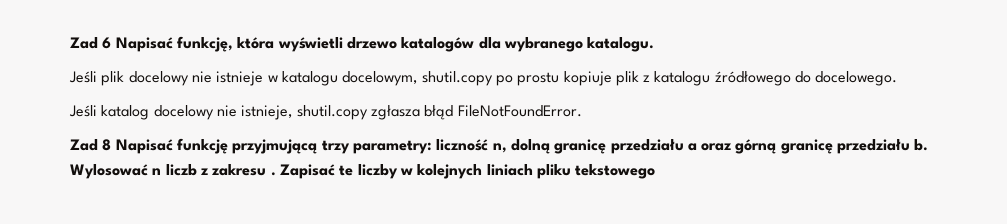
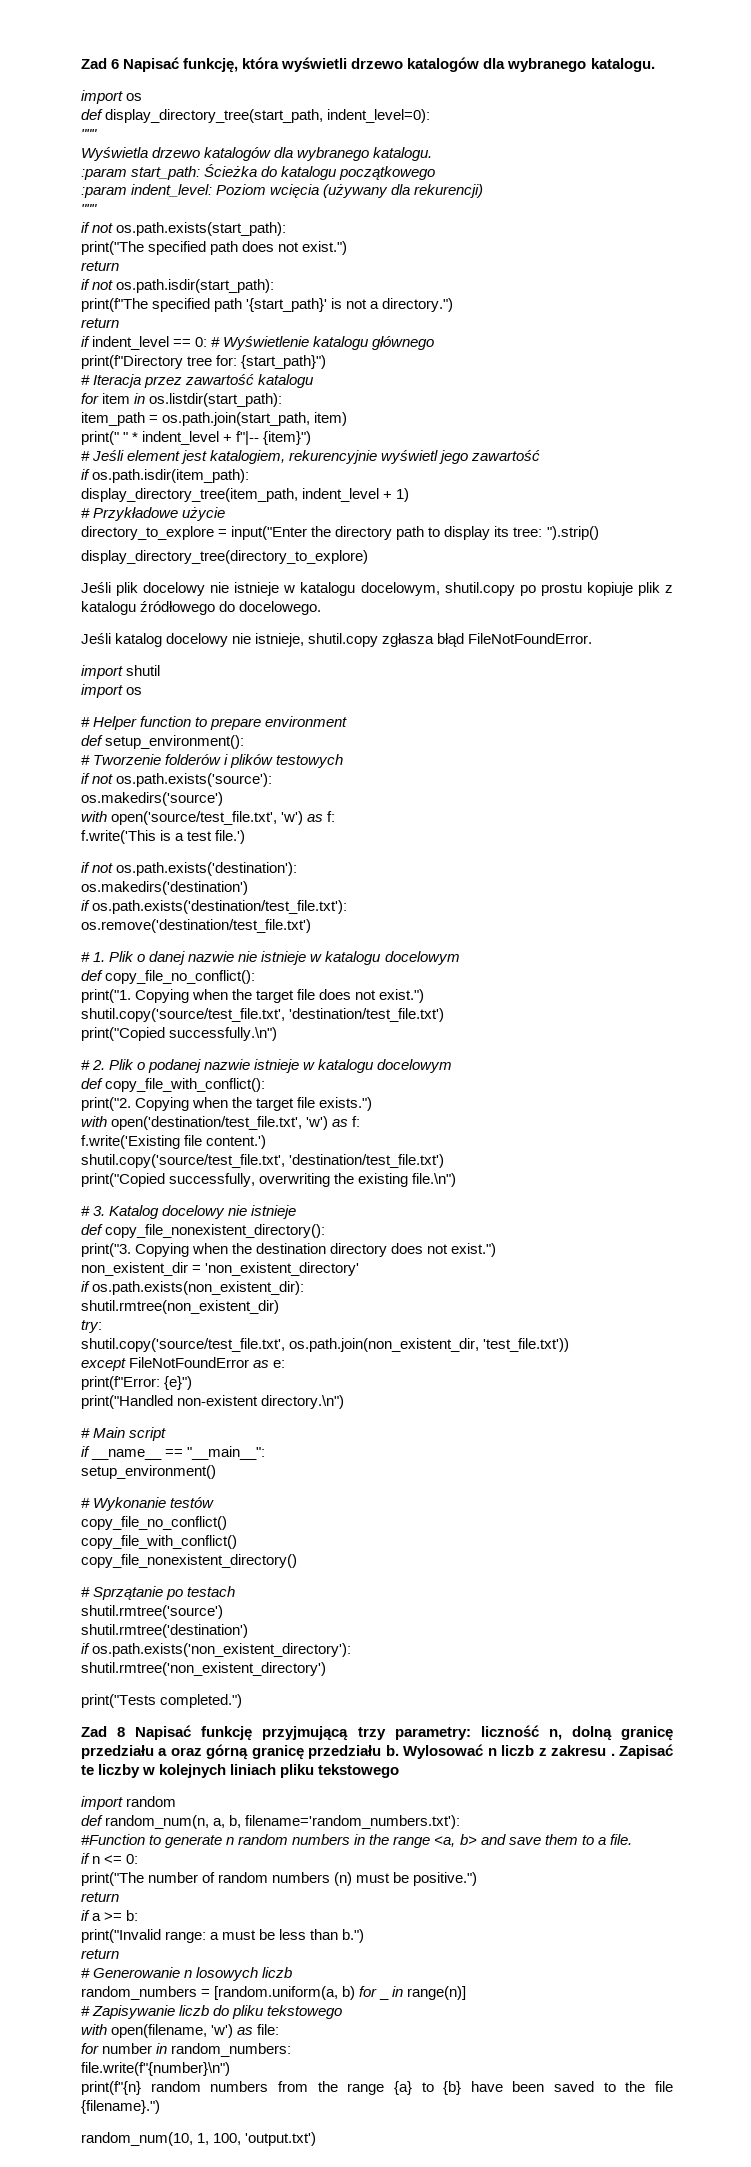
  Zad 6 Napisać funkcję, która wyświetli drzewo katalogów dla wybranego katalogu.
+ import os
+ def display_directory_tree(start_path, indent_level=0):
+ """
+ Wyświetla drzewo katalogów dla wybranego katalogu.
+ :param start_path: Ścieżka do katalogu początkowego
+ :param indent_level: Poziom wcięcia (używany dla rekurencji)
+ """
+ if not os.path.exists(start_path):
+ print("The specified path does not exist.")
+ return
+ if not os.path.isdir(start_path):
+ print(f"The specified path '{start_path}' is not a directory.")
+ return
+ if indent_level == 0: # Wyświetlenie katalogu głównego
+ print(f"Directory tree for: {start_path}")
+ # Iteracja przez zawartość katalogu
+ for item in os.listdir(start_path):
+ item_path = os.path.join(start_path, item)
+ print(" " * indent_level + f"|-- {item}")
+ # Jeśli element jest katalogiem, rekurencyjnie wyświetl jego zawartość
+ if os.path.isdir(item_path):
+ display_directory_tree(item_path, indent_level + 1)
+ # Przykładowe użycie
+ directory_to_explore = input("Enter the directory path to display its tree: ").strip()
+ display_directory_tree(directory_to_explore)
+ import shutil
+ import os
+ # Helper function to prepare environment
+ def setup_environment():
+ # Tworzenie folderów i plików testowych
+ if not os.path.exists('source'):
+ os.makedirs('source')
+ with open('source/test_file.txt', 'w') as f:
+ f.write('This is a test file.')
+ if not os.path.exists('destination'):
+ os.makedirs('destination')
+ if os.path.exists('destination/test_file.txt'):
+ os.remove('destination/test_file.txt')
+ # 1. Plik o danej nazwie nie istnieje w katalogu docelowym
+ def copy_file_no_conflict():
+ print("1. Copying when the target file does not exist.")
+ shutil.copy('source/test_file.txt', 'destination/test_file.txt')
+ print("Copied successfully.\n")
+ # 2. Plik o podanej nazwie istnieje w katalogu docelowym
+ def copy_file_with_conflict():
+ print("2. Copying when the target file exists.")
+ with open('destination/test_file.txt', 'w') as f:
+ f.write('Existing file content.')
+ shutil.copy('source/test_file.txt', 'destination/test_file.txt')
+ print("Copied successfully, overwriting the existing file.\n")
+ # 3. Katalog docelowy nie istnieje
+ def copy_file_nonexistent_directory():
+ print("3. Copying when the destination directory does not exist.")
+ non_existent_dir = 'non_existent_directory'
+ if os.path.exists(non_existent_dir):
+ shutil.rmtree(non_existent_dir)
+ try:
+ shutil.copy('source/test_file.txt', os.path.join(non_existent_dir, 'test_file.txt'))
+ except FileNotFoundError as e:
+ print(f"Error: {e}")
+ print("Handled non-existent directory.\n")
+ # Main script
+ if __name__ == "__main__":
+ setup_environment()
+ # Wykonanie testów
+ copy_file_no_conflict()
+ copy_file_with_conflict()
+ copy_file_nonexistent_directory()
+ # Sprzątanie po testach
+ shutil.rmtree('source')
+ shutil.rmtree('destination')
+ if os.path.exists('non_existent_directory'):
+ shutil.rmtree('non_existent_directory')
+ print("Tests completed.")
+ import random
+ def random_num(n, a, b, filename='random_numbers.txt'):
+ #Function to generate n random numbers in the range <a, b> and save them to a file.
+ if n <= 0:
+ print("The number of random numbers (n) must be positive.")
+ return
+ if a >= b:
+ print("Invalid range: a must be less than b.")
+ return
+ # Generowanie n losowych liczb
+ random_numbers = [random.uniform(a, b) for _ in range(n)]
+ # Zapisywanie liczb do pliku tekstowego
+ with open(filename, 'w') as file:
+ for number in random_numbers:
+ file.write(f"{number}\n")
+ print(f"{n} random numbers from the range {a} to {b} have been saved to the file {filename}.")
+ random_num(10, 1, 100, 'output.txt')

